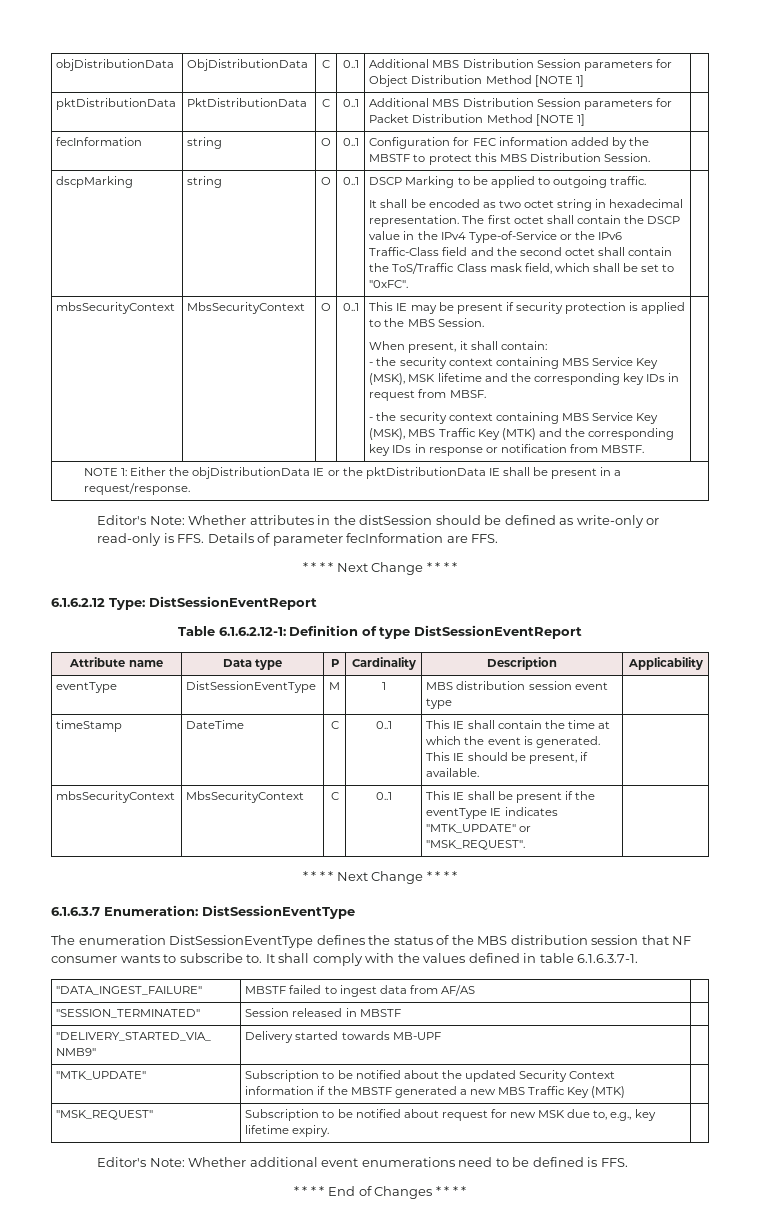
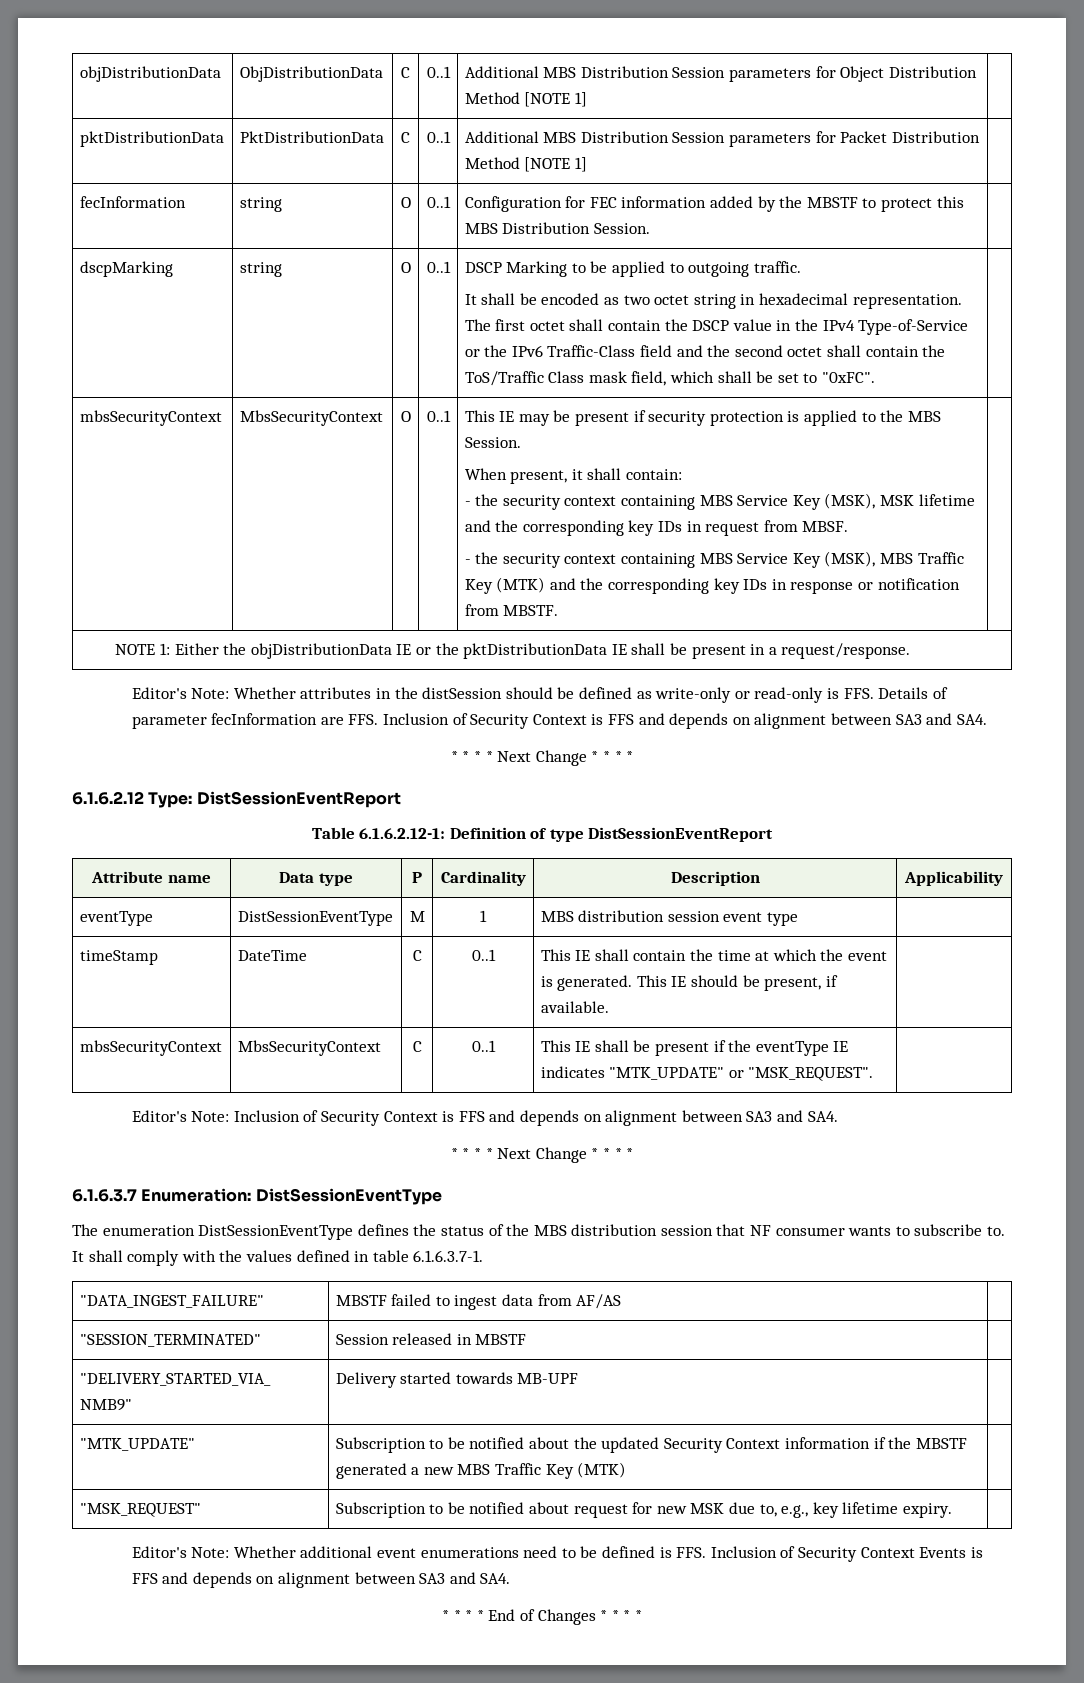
- Editor's Note: Whether attributes in the distSession should be defined as write-only or read-only is FFS. Details of parameter fecInformation are FFS.
+ Editor's Note: Whether attributes in the distSession should be defined as write-only or read-only is FFS. Details of parameter fecInformation are FFS. Inclusion of Security Context is FFS and depends on alignment between SA3 and SA4.
+ Editor's Note: Inclusion of Security Context is FFS and depends on alignment between SA3 and SA4.
- Editor's Note: Whether additional event enumerations need to be defined is FFS.
+ Editor's Note: Whether additional event enumerations need to be defined is FFS. Inclusion of Security Context Events is FFS and depends on alignment between SA3 and SA4.

